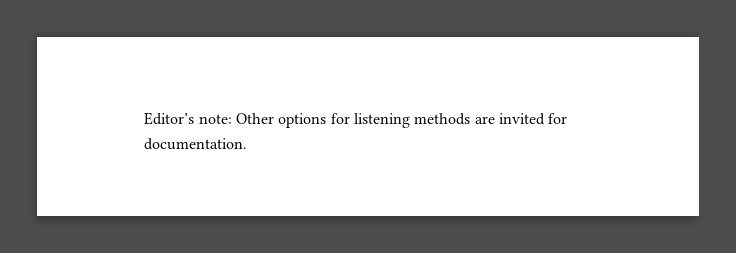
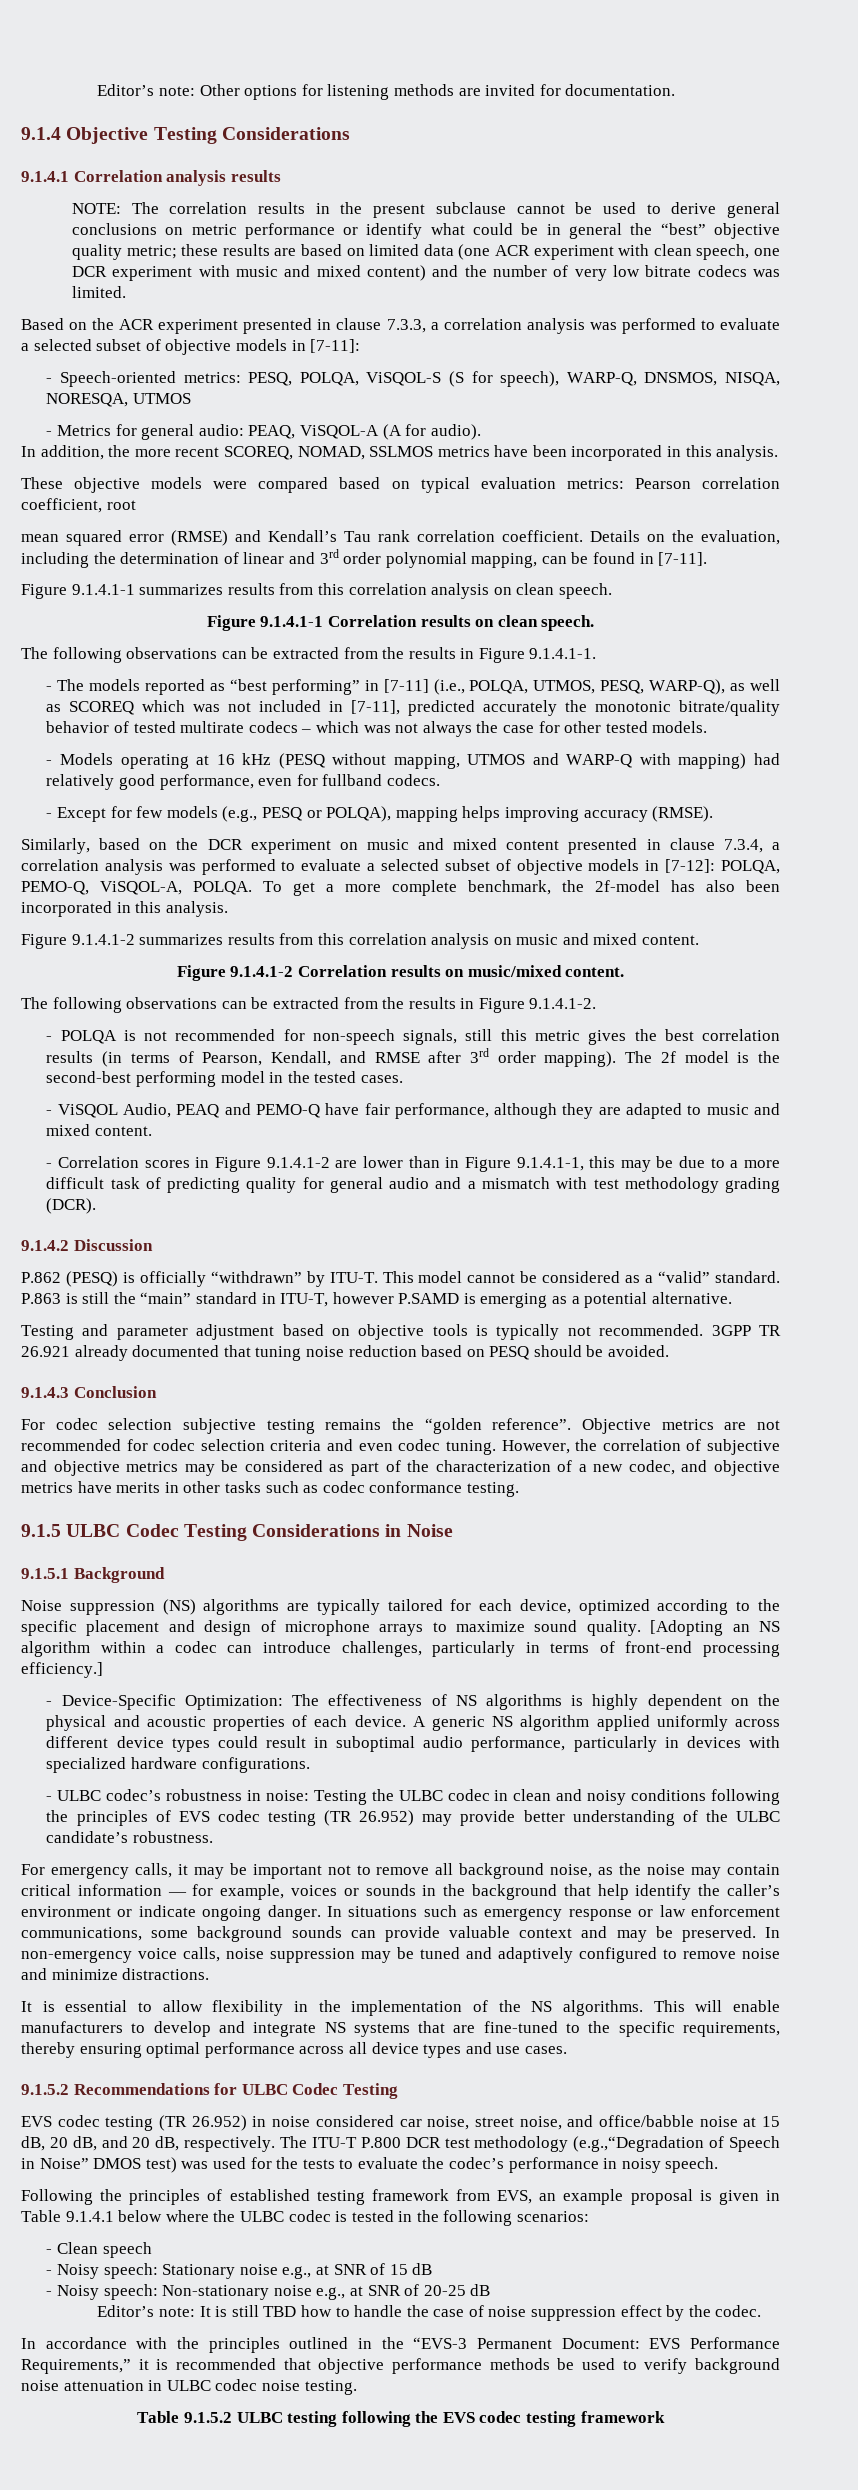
+ 9.1.4 Objective Testing Considerations
+ 9.1.4.1 Correlation analysis results
+ NOTE: The correlation results in the present subclause cannot be used to derive general conclusions on metric performance or identify what could be in general the “best” objective quality metric; these results are based on limited data (one ACR experiment with clean speech, one DCR experiment with music and mixed content) and the number of very low bitrate codecs was limited.
+ Based on the ACR experiment presented in clause 7.3.3, a correlation analysis was performed to evaluate a selected subset of objective models in [7-11]:
+ - Speech-oriented metrics: PESQ, POLQA, ViSQOL-S (S for speech), WARP-Q, DNSMOS, NISQA, NORESQA, UTMOS
+ - Metrics for general audio: PEAQ, ViSQOL-A (A for audio).
+ In addition, the more recent SCOREQ, NOMAD, SSLMOS metrics have been incorporated in this analysis.
+ These objective models were compared based on typical evaluation metrics: Pearson correlation coefficient, root
+ mean squared error (RMSE) and Kendall’s Tau rank correlation coefficient. Details on the evaluation, including the determination of linear and 3rd order polynomial mapping, can be found in [7-11].
+ Figure 9.1.4.1-1 summarizes results from this correlation analysis on clean speech.
+ Figure 9.1.4.1-1 Correlation results on clean speech.
+ The following observations can be extracted from the results in Figure 9.1.4.1-1.
+ - The models reported as “best performing” in [7-11] (i.e., POLQA, UTMOS, PESQ, WARP-Q), as well as SCOREQ which was not included in [7-11], predicted accurately the monotonic bitrate/quality behavior of tested multirate codecs – which was not always the case for other tested models.
+ - Models operating at 16 kHz (PESQ without mapping, UTMOS and WARP-Q with mapping) had relatively good performance, even for fullband codecs.
+ - Except for few models (e.g., PESQ or POLQA), mapping helps improving accuracy (RMSE).
+ Similarly, based on the DCR experiment on music and mixed content presented in clause 7.3.4, a correlation analysis was performed to evaluate a selected subset of objective models in [7-12]: POLQA, PEMO-Q, ViSQOL-A, POLQA. To get a more complete benchmark, the 2f-model has also been incorporated in this analysis.
+ Figure 9.1.4.1-2 summarizes results from this correlation analysis on music and mixed content.
+ Figure 9.1.4.1-2 Correlation results on music/mixed content.
+ The following observations can be extracted from the results in Figure 9.1.4.1-2.
+ - POLQA is not recommended for non-speech signals, still this metric gives the best correlation results (in terms of Pearson, Kendall, and RMSE after 3rd order mapping). The 2f model is the second-best performing model in the tested cases.
+ - ViSQOL Audio, PEAQ and PEMO-Q have fair performance, although they are adapted to music and mixed content.
+ - Correlation scores in Figure 9.1.4.1-2 are lower than in Figure 9.1.4.1-1, this may be due to a more difficult task of predicting quality for general audio and a mismatch with test methodology grading (DCR).
+ 9.1.4.2 Discussion
+ P.862 (PESQ) is officially “withdrawn” by ITU-T. This model cannot be considered as a “valid” standard. P.863 is still the “main” standard in ITU-T, however P.SAMD is emerging as a potential alternative.
+ Testing and parameter adjustment based on objective tools is typically not recommended. 3GPP TR 26.921 already documented that tuning noise reduction based on PESQ should be avoided.
+ 9.1.4.3 Conclusion
+ For codec selection subjective testing remains the “golden reference”. Objective metrics are not recommended for codec selection criteria and even codec tuning. However, the correlation of subjective and objective metrics may be considered as part of the characterization of a new codec, and objective metrics have merits in other tasks such as codec conformance testing.
+ 9.1.5 ULBC Codec Testing Considerations in Noise
+ 9.1.5.1 Background
+ Noise suppression (NS) algorithms are typically tailored for each device, optimized according to the specific placement and design of microphone arrays to maximize sound quality. [Adopting an NS algorithm within a codec can introduce challenges, particularly in terms of front-end processing efficiency.]
+ - Device-Specific Optimization: The effectiveness of NS algorithms is highly dependent on the physical and acoustic properties of each device. A generic NS algorithm applied uniformly across different device types could result in suboptimal audio performance, particularly in devices with specialized hardware configurations.
+ - ULBC codec’s robustness in noise: Testing the ULBC codec in clean and noisy conditions following the principles of EVS codec testing (TR 26.952) may provide better understanding of the ULBC candidate’s robustness.
+ For emergency calls, it may be important not to remove all background noise, as the noise may contain critical information — for example, voices or sounds in the background that help identify the caller’s environment or indicate ongoing danger. In situations such as emergency response or law enforcement communications, some background sounds can provide valuable context and may be preserved. In non-emergency voice calls, noise suppression may be tuned and adaptively configured to remove noise and minimize distractions.
+ It is essential to allow flexibility in the implementation of the NS algorithms. This will enable manufacturers to develop and integrate NS systems that are fine-tuned to the specific requirements, thereby ensuring optimal performance across all device types and use cases.
+ 9.1.5.2 Recommendations for ULBC Codec Testing
+ EVS codec testing (TR 26.952) in noise considered car noise, street noise, and office/babble noise at 15 dB, 20 dB, and 20 dB, respectively. The ITU-T P.800 DCR test methodology (e.g.,“Degradation of Speech in Noise” DMOS test) was used for the tests to evaluate the codec’s performance in noisy speech.
+ Following the principles of established testing framework from EVS, an example proposal is given in Table 9.1.4.1 below where the ULBC codec is tested in the following scenarios:
+ - Clean speech
+ - Noisy speech: Stationary noise e.g., at SNR of 15 dB
+ - Noisy speech: Non-stationary noise e.g., at SNR of 20-25 dB
+ Editor’s note: It is still TBD how to handle the case of noise suppression effect by the codec.
+ In accordance with the principles outlined in the “EVS-3 Permanent Document: EVS Performance Requirements,” it is recommended that objective performance methods be used to verify background noise attenuation in ULBC codec noise testing.
+ Table 9.1.5.2 ULBC testing following the EVS codec testing framework

